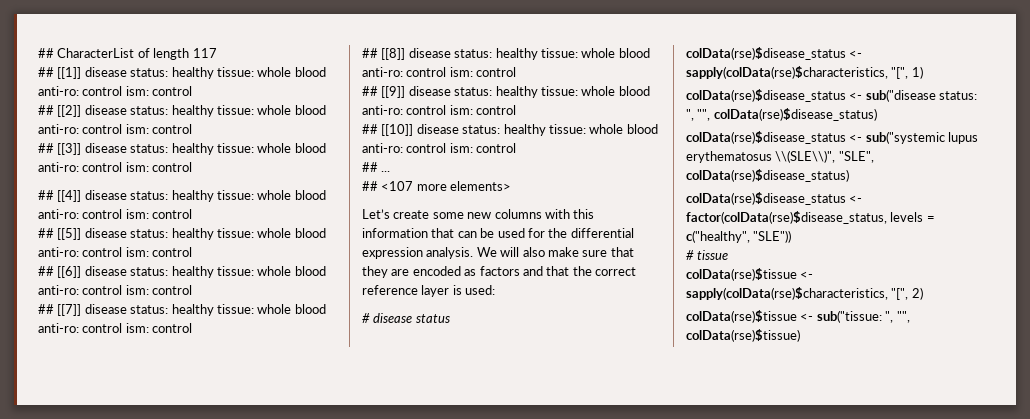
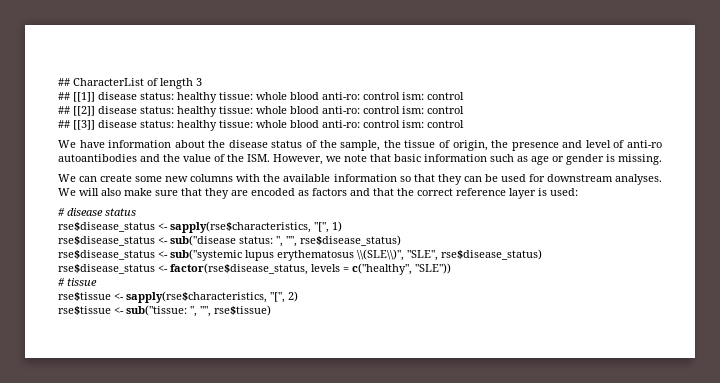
- ## CharacterList of length 117
+ ## CharacterList of length 3
- ## [[4]] disease status: healthy tissue: whole blood anti-ro: control ism: control
- ## [[5]] disease status: healthy tissue: whole blood anti-ro: control ism: control
- ## [[6]] disease status: healthy tissue: whole blood anti-ro: control ism: control
- ## [[7]] disease status: healthy tissue: whole blood anti-ro: control ism: control
- ## [[8]] disease status: healthy tissue: whole blood anti-ro: control ism: control
- ## [[9]] disease status: healthy tissue: whole blood anti-ro: control ism: control
- ## [[10]] disease status: healthy tissue: whole blood anti-ro: control ism: control
- ## ...
- ## <107 more elements>
- Let’s create some new columns with this information that can be used for the differential expression analysis.
+ We have information about the disease status of the sample, the tissue of origin, the presence and level of anti-ro autoantibodies and the value of the ISM. However, we note that basic information such as age or gender is missing.
+ We can create some new columns with the available information so that they can be used for downstream analyses.
- colData(rse)$disease_status <- sapply(colData(rse)$characteristics, "[", 1)
+ rse$disease_status <- sapply(rse$characteristics, "[", 1)
- colData(rse)$disease_status <- sub("disease status: ", "", colData(rse)$disease_status)
- colData(rse)$disease_status <- sub("systemic lupus erythematosus \\(SLE\\)", "SLE", colData(rse)$disease_status)
- colData(rse)$disease_status <- factor(colData(rse)$disease_status, levels = c("healthy", "SLE"))
+ rse$disease_status <- sub("disease status: ", "", rse$disease_status)
+ rse$disease_status <- sub("systemic lupus erythematosus \\(SLE\\)", "SLE", rse$disease_status)
+ rse$disease_status <- factor(rse$disease_status, levels = c("healthy", "SLE"))
- colData(rse)$tissue <- sapply(colData(rse)$characteristics, "[", 2)
+ rse$tissue <- sapply(rse$characteristics, "[", 2)
- colData(rse)$tissue <- sub("tissue: ", "", colData(rse)$tissue)
+ rse$tissue <- sub("tissue: ", "", rse$tissue)

